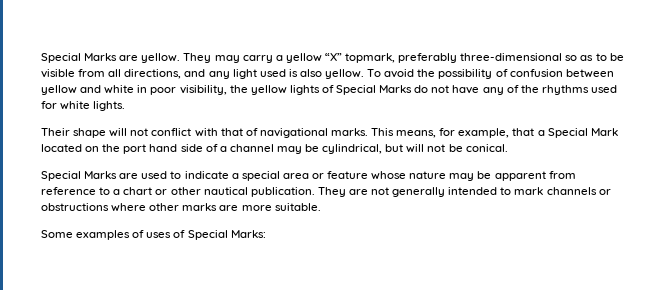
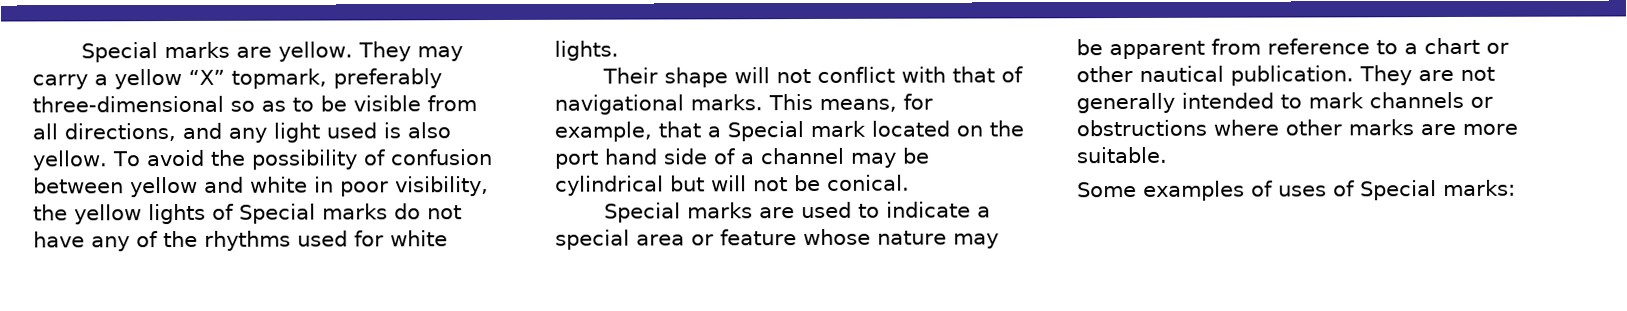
- Special Marks are yellow.
+ Special marks are yellow.
- To avoid the possibility of confusion between yellow and white in poor visibility, the yellow lights of Special Marks do not have any of the rhythms used for white lights.
+ To avoid the possibility of confusion between yellow and white in poor visibility, the yellow lights of Special marks do not have any of the rhythms used for white lights.
- This means, for example, that a Special Mark located on the port hand side of a channel may be cylindrical, but will not be conical.
+ This means, for example, that a Special mark located on the port hand side of a channel may be cylindrical but will not be conical.
- Special Marks are used to indicate a special area or feature whose nature may be apparent from reference to a chart or other nautical publication.
+ Special marks are used to indicate a special area or feature whose nature may be apparent from reference to a chart or other nautical publication.
- Some examples of uses of Special Marks:
+ Some examples of uses of Special marks:

